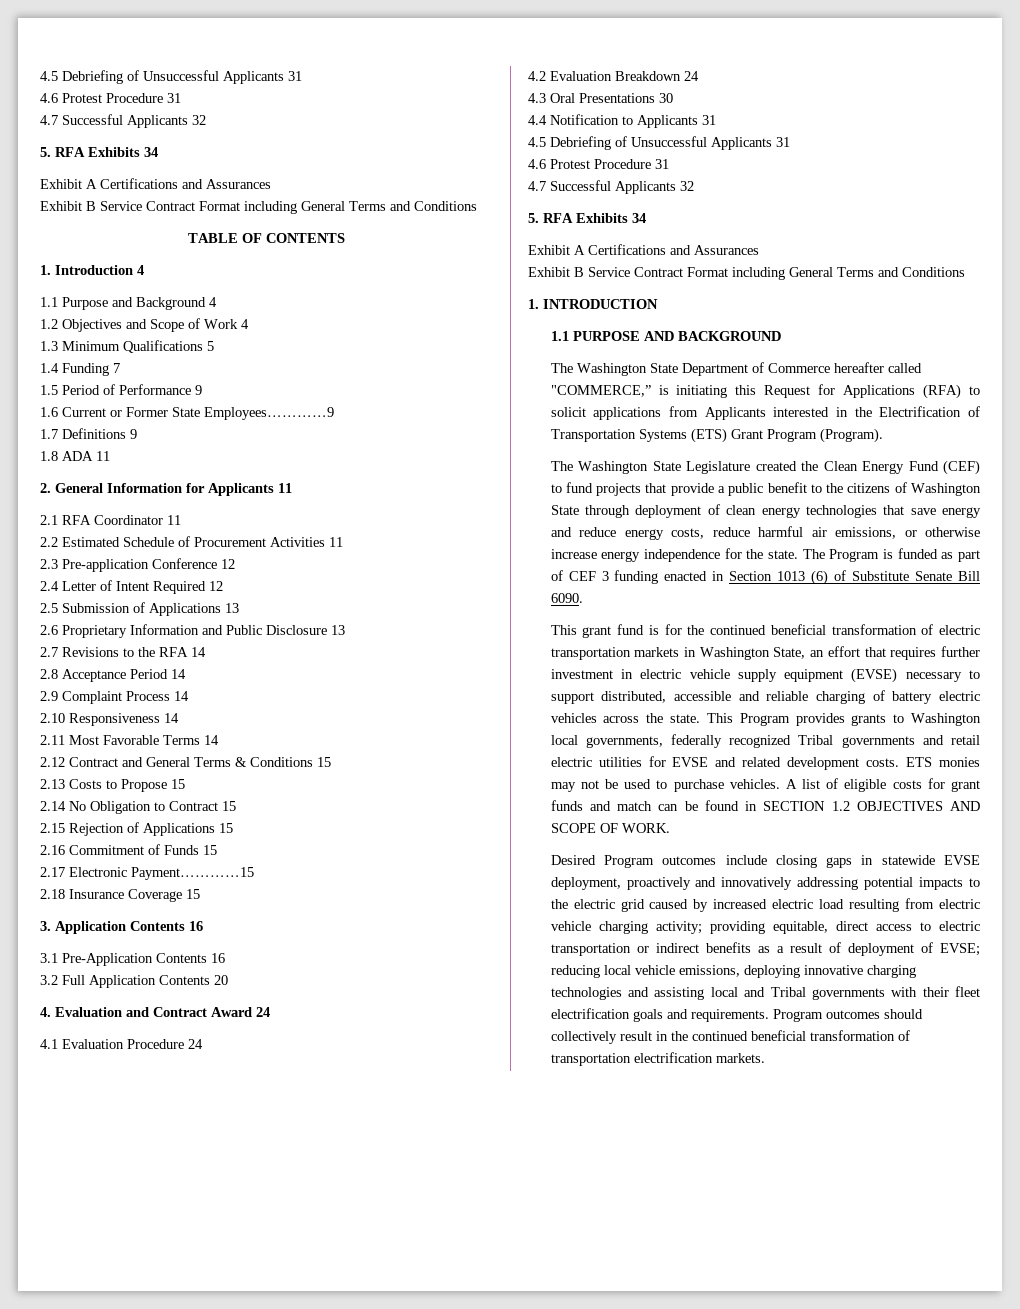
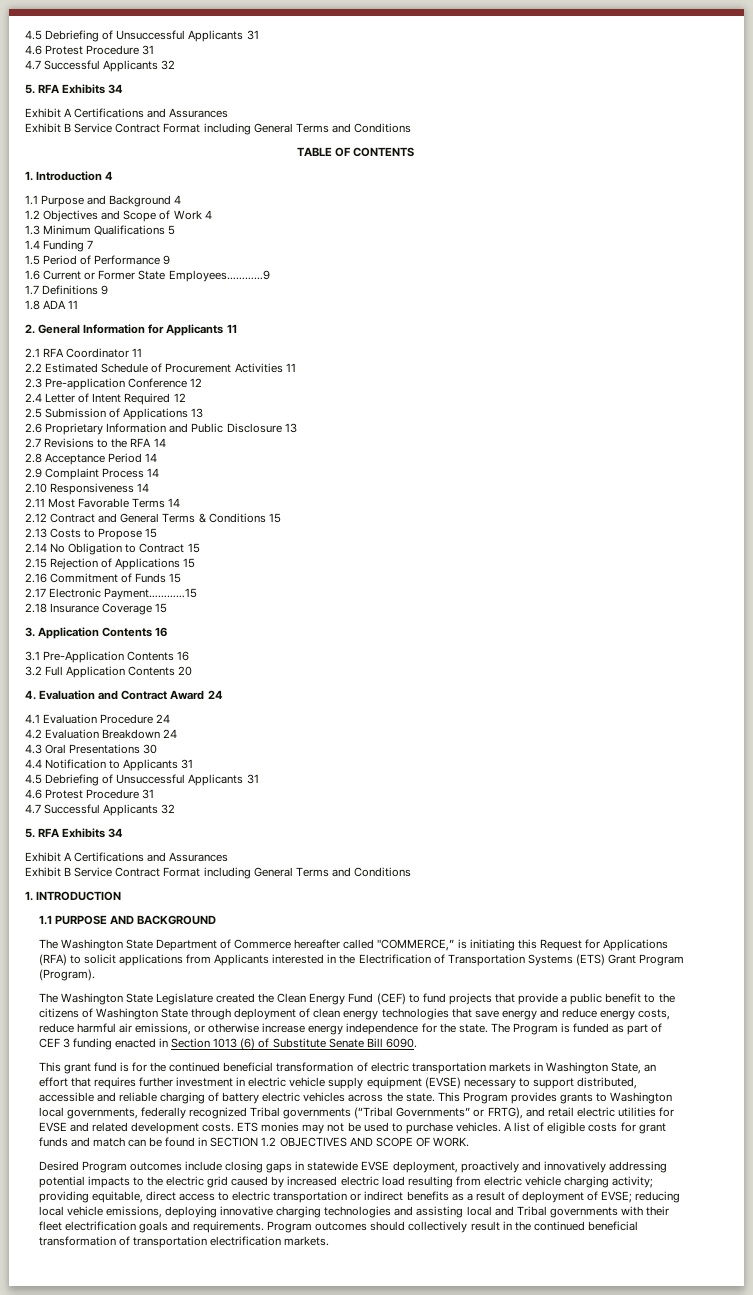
- This Program provides grants to Washington local governments, federally recognized Tribal governments and retail electric utilities for EVSE and related development costs.
+ This Program provides grants to Washington local governments, federally recognized Tribal governments (“Tribal Governments” or FRTG), and retail electric utilities for EVSE and related development costs.

